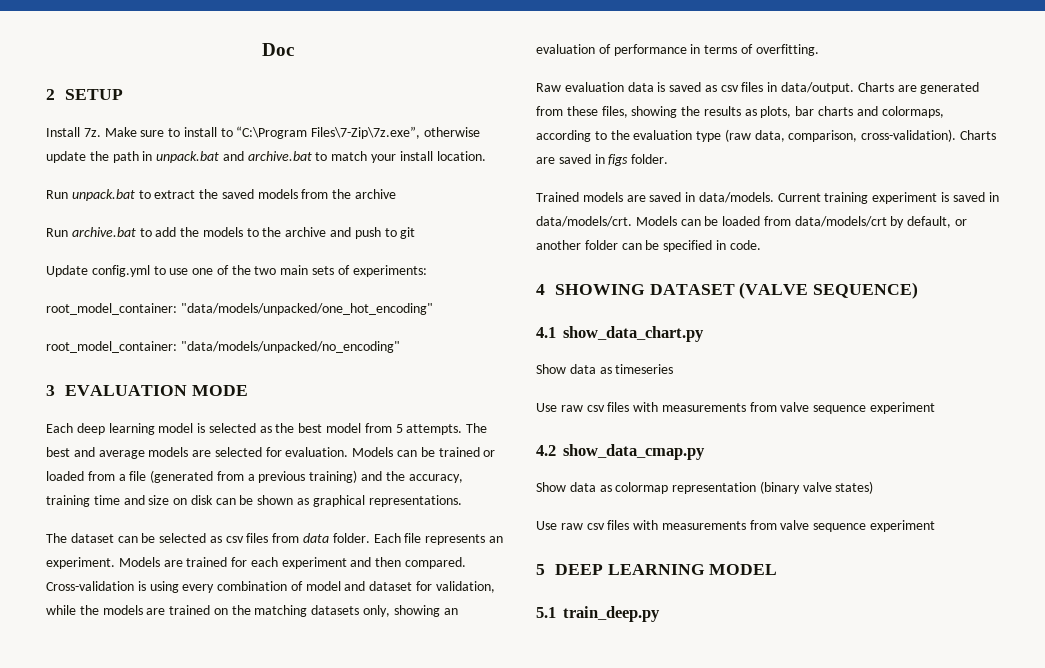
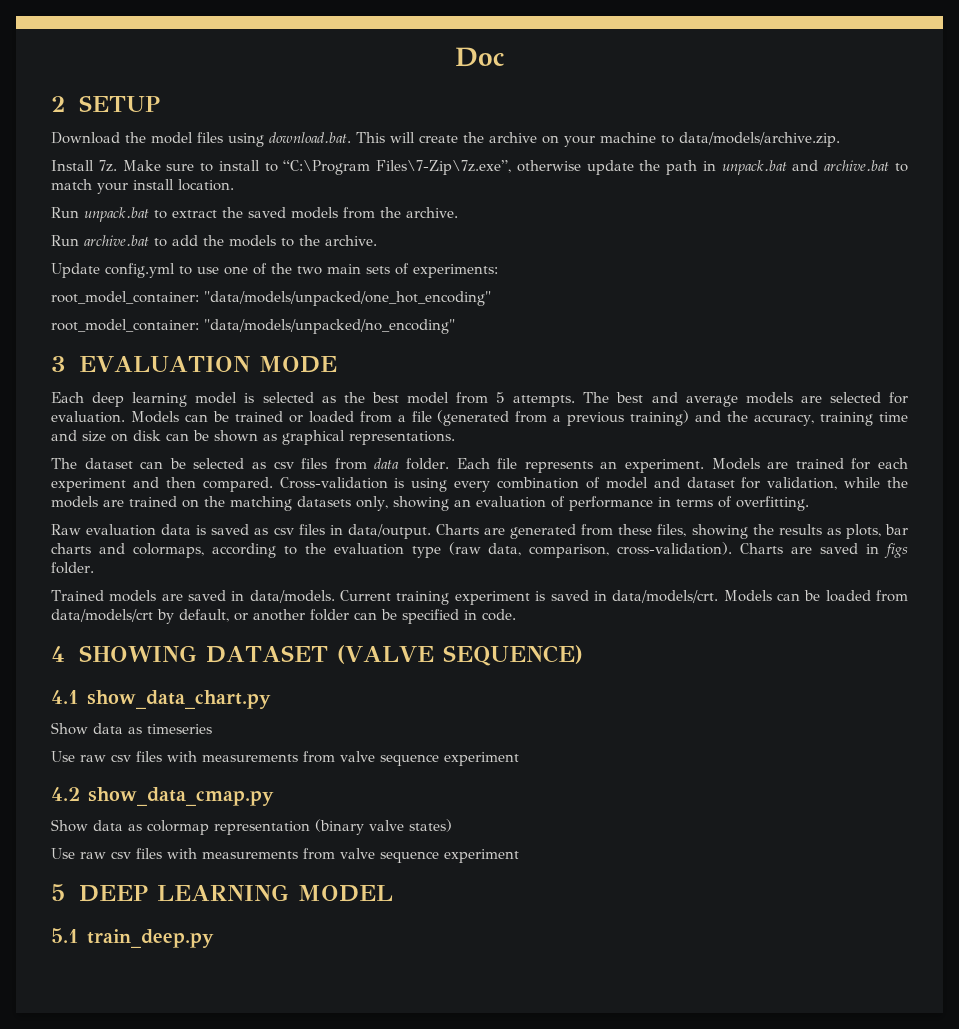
+ Download the model files using download.bat. This will create the archive on your machine to data/models/archive.zip.
- Run unpack.bat to extract the saved models from the archive
+ Run unpack.bat to extract the saved models from the archive.
- Run archive.bat to add the models to the archive and push to git
+ Run archive.bat to add the models to the archive.

